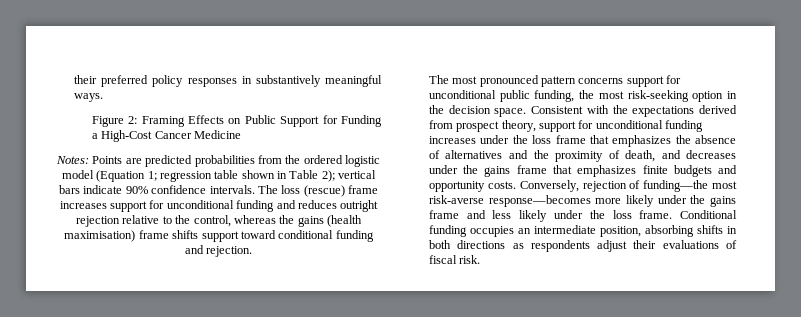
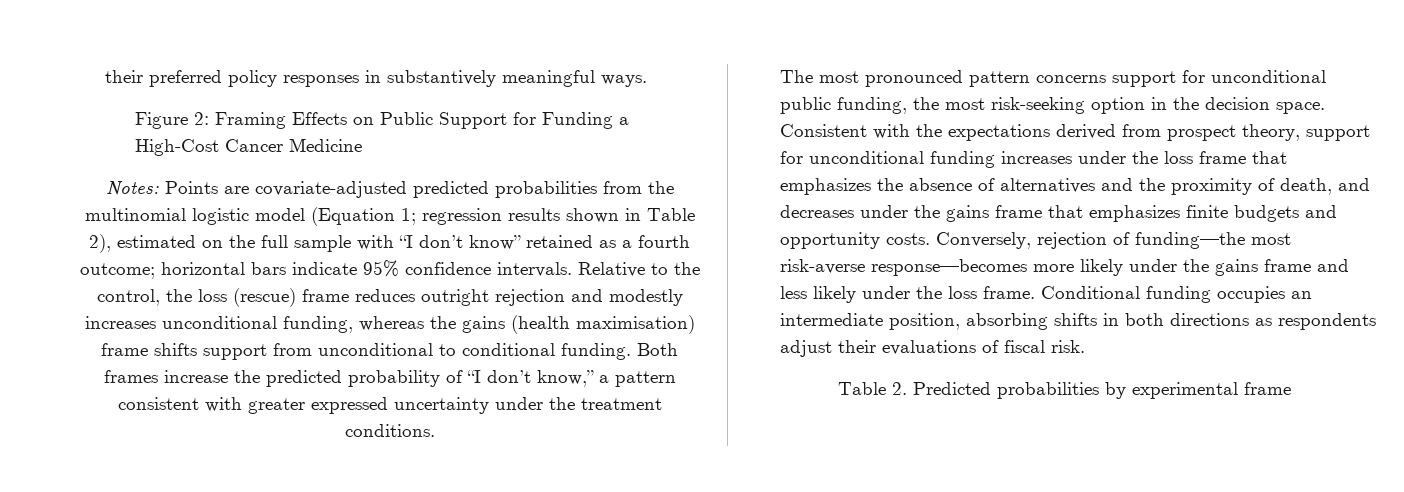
- Notes: Points are predicted probabilities from the ordered logistic model (Equation 1; regression table shown in Table 2); vertical bars indicate 90% confidence intervals.
+ Notes: Points are covariate-adjusted predicted probabilities from the multinomial logistic model (Equation 1; regression results shown in Table 2), estimated on the full sample with “I don’t know” retained as a fourth outcome; horizontal bars indicate 95% confidence intervals.
- The loss (rescue) frame increases support for unconditional funding and reduces outright rejection relative to the control, whereas the gains (health maximisation) frame shifts support toward conditional funding and rejection.
+ Relative to the control, the loss (rescue) frame reduces outright rejection and modestly increases unconditional funding, whereas the gains (health maximisation) frame shifts support from unconditional to conditional funding. Both frames increase the predicted probability of “I don’t know,” a pattern consistent with greater expressed uncertainty under the treatment conditions.
+ Table 2. Predicted probabilities by experimental frame

